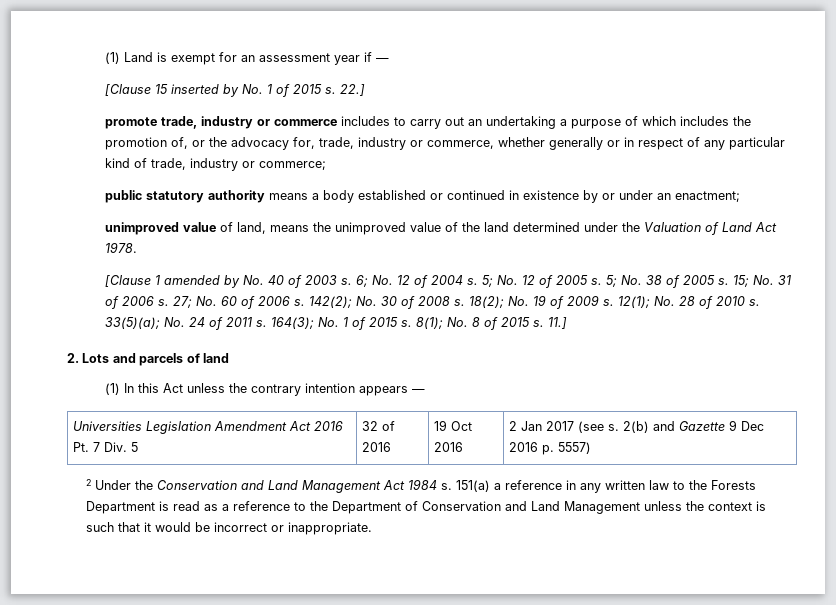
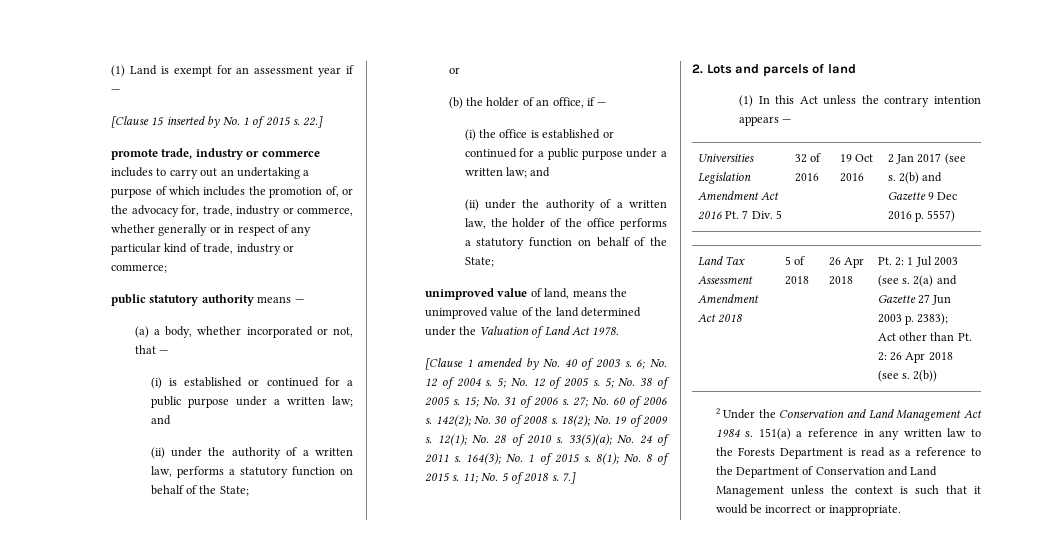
- public statutory authority means a body established or continued in existence by or under an enactment;
+ public statutory authority means —
+ (a) a body, whether incorporated or not, that —
+ (i) is established or continued for a public purpose under a written law; and
+ (ii) under the authority of a written law, performs a statutory function on behalf of the State;
+ or
+ (b) the holder of an office, if —
+ (i) the office is established or continued for a public purpose under a written law; and
+ (ii) under the authority of a written law, the holder of the office performs a statutory function on behalf of the State;
- 11.]
+ 11; No. 5 of 2018 s. 7.]
+ Land Tax Assessment Amendment Act 2018 | 5 of 2018 | 26 Apr 2018 | Pt. 2: 1 Jul 2003 (see s. 2(a) and Gazette 27 Jun 2003 p. 2383);
+ Act other than Pt. 2: 26 Apr 2018 (see s. 2(b))

